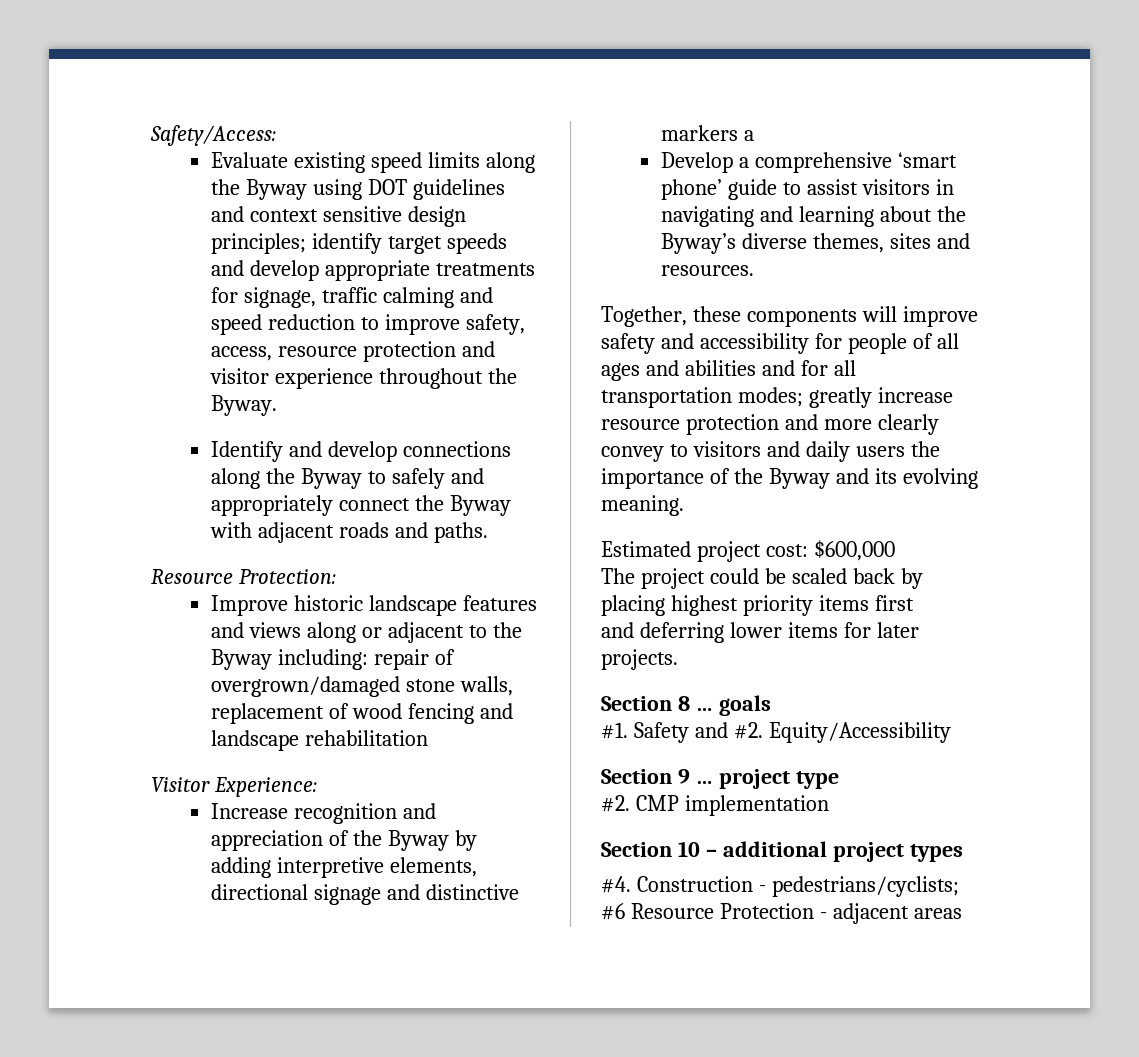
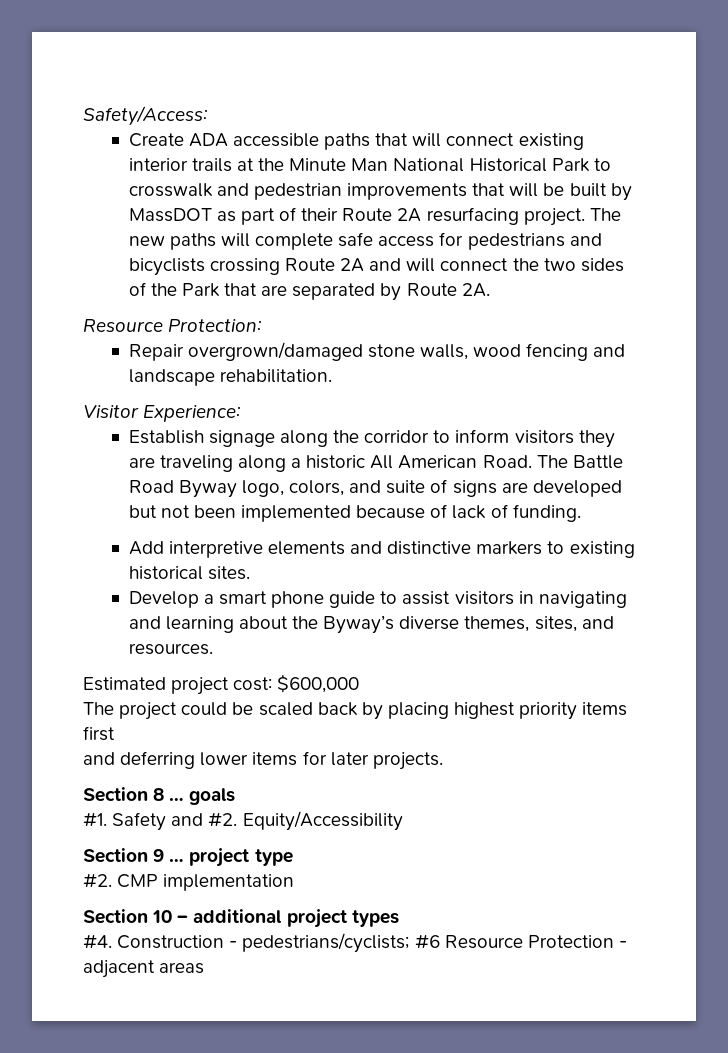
- Evaluate existing speed limits along the Byway using DOT guidelines and context sensitive design principles; identify target speeds and develop appropriate treatments for signage, traffic calming and speed reduction to improve safety, access, resource protection and visitor experience throughout the Byway.
- Identify and develop connections along the Byway to safely and appropriately connect the Byway with adjacent roads and paths.
+ Create ADA accessible paths that will connect existing interior trails at the Minute Man National Historical Park to crosswalk and pedestrian improvements that will be built by MassDOT as part of their Route 2A resurfacing project. The new paths will complete safe access for pedestrians and bicyclists crossing Route 2A and will connect the two sides of the Park that are separated by Route 2A.
  Resource Protection:
- Improve historic landscape features and views along or adjacent to the Byway including: repair of overgrown/damaged stone walls, replacement of wood fencing and landscape rehabilitation
+ Repair overgrown/damaged stone walls, wood fencing and landscape rehabilitation.
- Increase recognition and appreciation of the Byway by adding interpretive elements, directional signage and distinctive markers a
+ Establish signage along the corridor to inform visitors they are traveling along a historic All American Road. The Battle Road Byway logo, colors, and suite of signs are developed but not been implemented because of lack of funding.
+ Add interpretive elements and distinctive markers to existing historical sites.
- Develop a comprehensive ‘smart phone’ guide to assist visitors in navigating and learning about the Byway’s diverse themes, sites and resources.
+ Develop a smart phone guide to assist visitors in navigating and learning about the Byway’s diverse themes, sites, and resources.
- Together, these components will improve safety and accessibility for people of all ages and abilities and for all transportation modes; greatly increase resource protection and more clearly convey to visitors and daily users the importance of the Byway and its evolving meaning.

